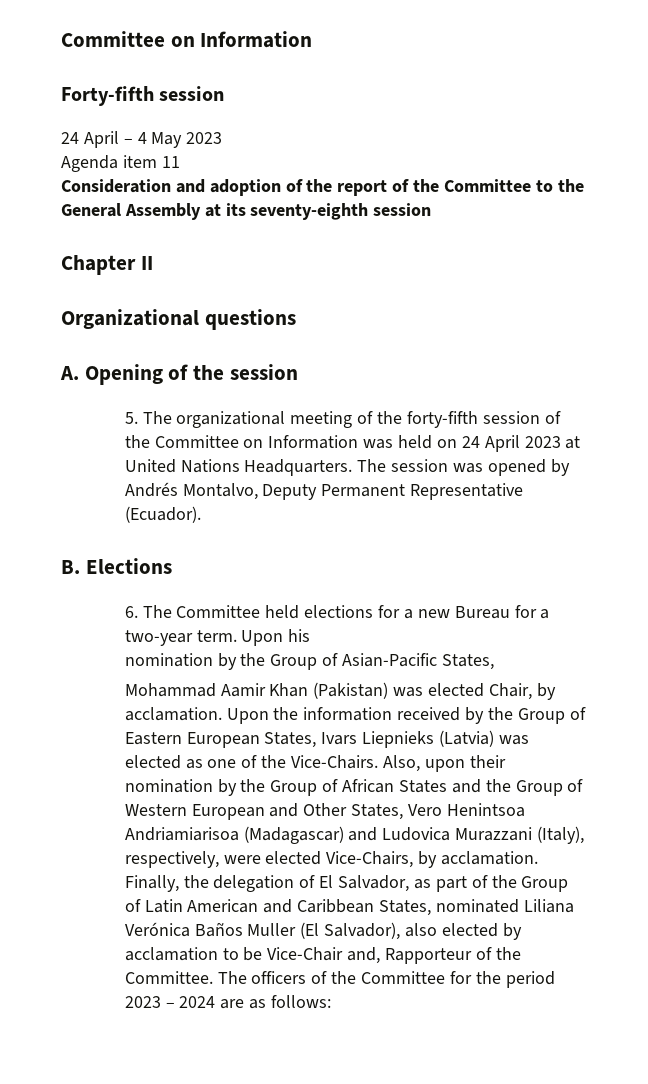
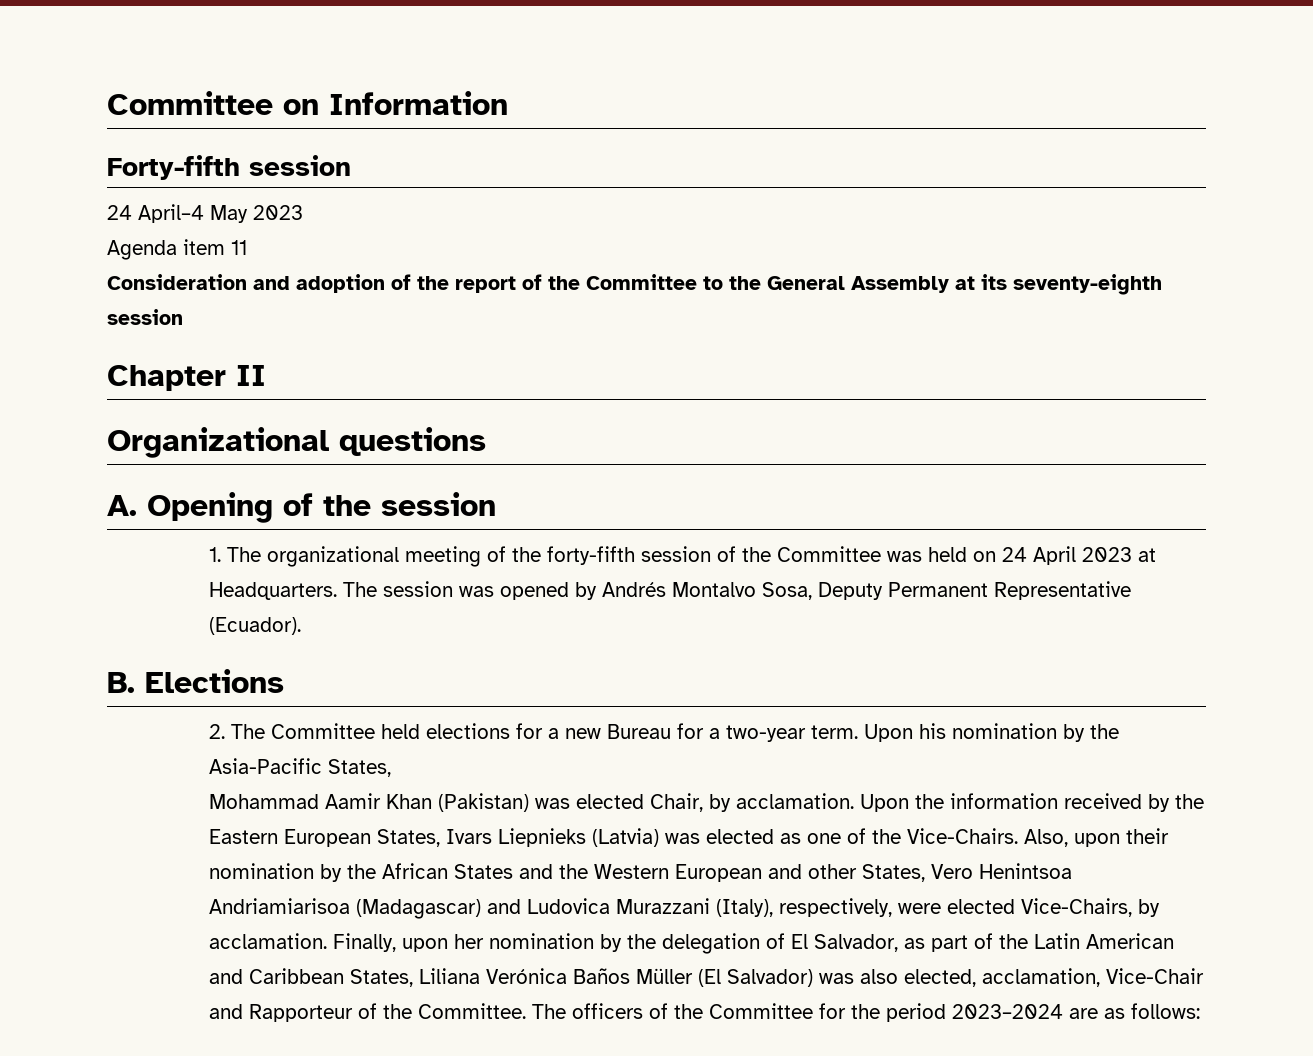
- 24 April – 4 May 2023
+ 24 April–4 May 2023
- 5. The organizational meeting of the forty-fifth session of the Committee on Information was held on 24 April 2023 at United Nations Headquarters.
+ 1. The organizational meeting of the forty-fifth session of the Committee was held on 24 April 2023 at Headquarters.
- The session was opened by Andrés Montalvo, Deputy Permanent Representative (Ecuador).
+ The session was opened by Andrés Montalvo Sosa, Deputy Permanent Representative (Ecuador).
- 6. The Committee held elections for a new Bureau for a two-year term.
+ 2. The Committee held elections for a new Bureau for a two-year term.
- Upon his
- nomination by the Group of Asian-Pacific States,
+ Upon his nomination by the Asia-Pacific States,
- Upon the information received by the Group of Eastern European States, Ivars Liepnieks (Latvia) was elected as one of the Vice-Chairs.
+ Upon the information received by the Eastern European States, Ivars Liepnieks (Latvia) was elected as one of the Vice-Chairs.
- Also, upon their nomination by the Group of African States and the Group of Western European and Other States, Vero Henintsoa Andriamiarisoa (Madagascar) and Ludovica Murazzani (Italy), respectively, were elected Vice-Chairs, by acclamation.
+ Also, upon their nomination by the African States and the Western European and other States, Vero Henintsoa Andriamiarisoa (Madagascar) and Ludovica Murazzani (Italy), respectively, were elected Vice-Chairs, by acclamation.
- Finally, the delegation of El Salvador, as part of the Group of Latin American and Caribbean States, nominated Liliana Verónica Baños Muller (El Salvador), also elected by acclamation to be Vice-Chair and, Rapporteur of the Committee.
+ Finally, upon her nomination by the delegation of El Salvador, as part of the Latin American and Caribbean States, Liliana Verónica Baños Müller (El Salvador) was also elected, acclamation, Vice-Chair and Rapporteur of the Committee.
- The officers of the Committee for the period 2023 – 2024 are as follows:
+ The officers of the Committee for the period 2023–2024 are as follows:

